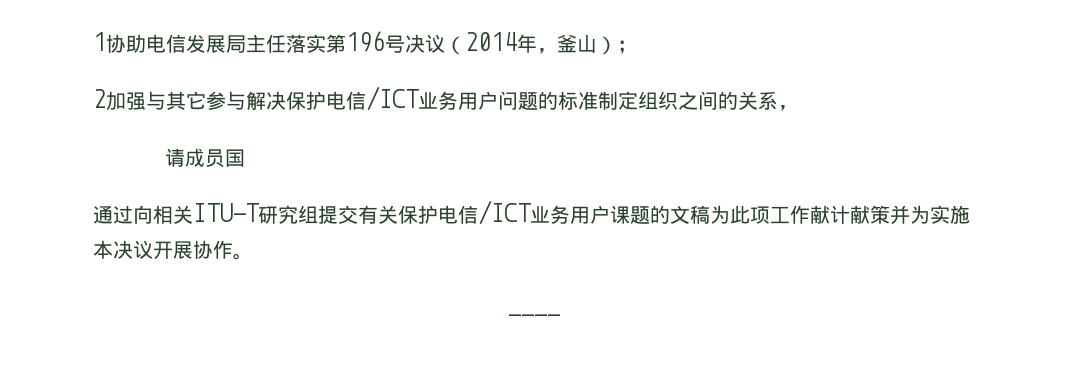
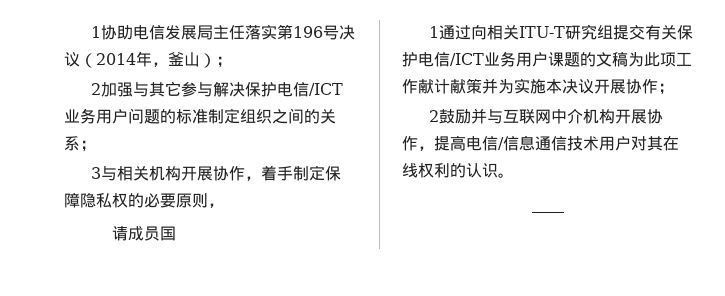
- 2加强与其它参与解决保护电信/ICT业务用户问题的标准制定组织之间的关系，
+ 2加强与其它参与解决保护电信/ICT业务用户问题的标准制定组织之间的关系；
+ 3与相关机构开展协作，着手制定保障隐私权的必要原则，
- 通过向相关ITU-T研究组提交有关保护电信/ICT业务用户课题的文稿为此项工作献计献策并为实施本决议开展协作。
+ 1通过向相关ITU-T研究组提交有关保护电信/ICT业务用户课题的文稿为此项工作献计献策并为实施本决议开展协作；
+ 2鼓励并与互联网中介机构开展协作，提高电信/信息通信技术用户对其在线权利的认识。

